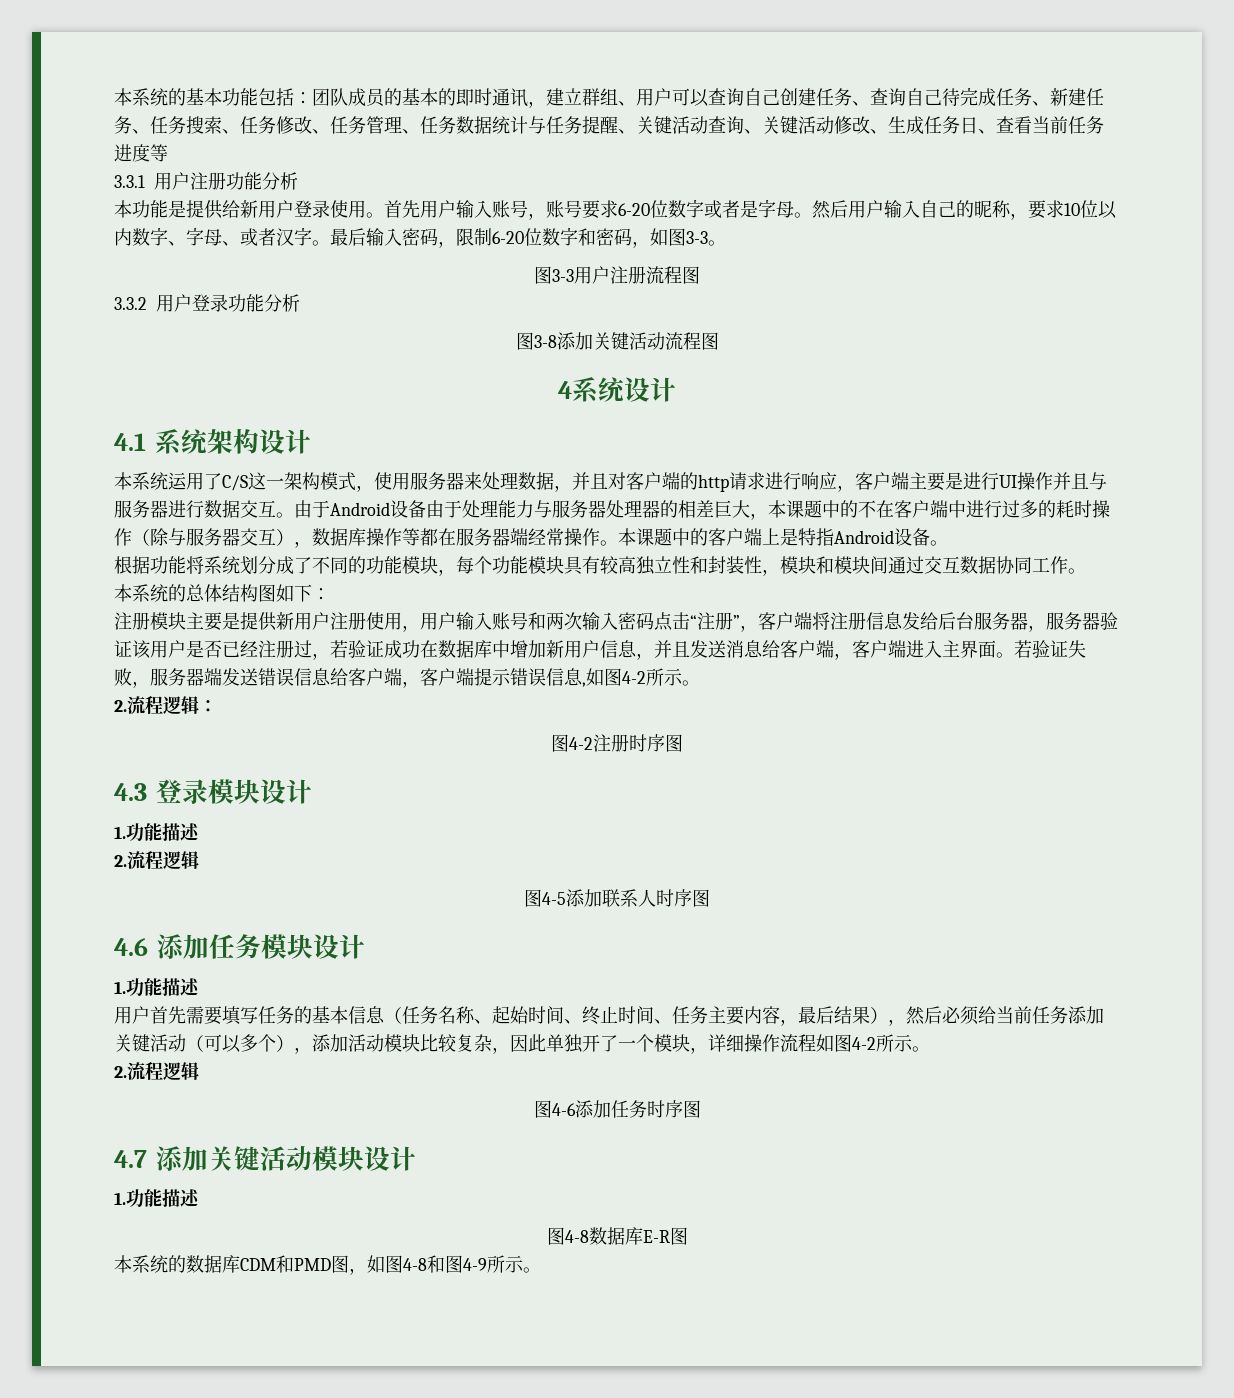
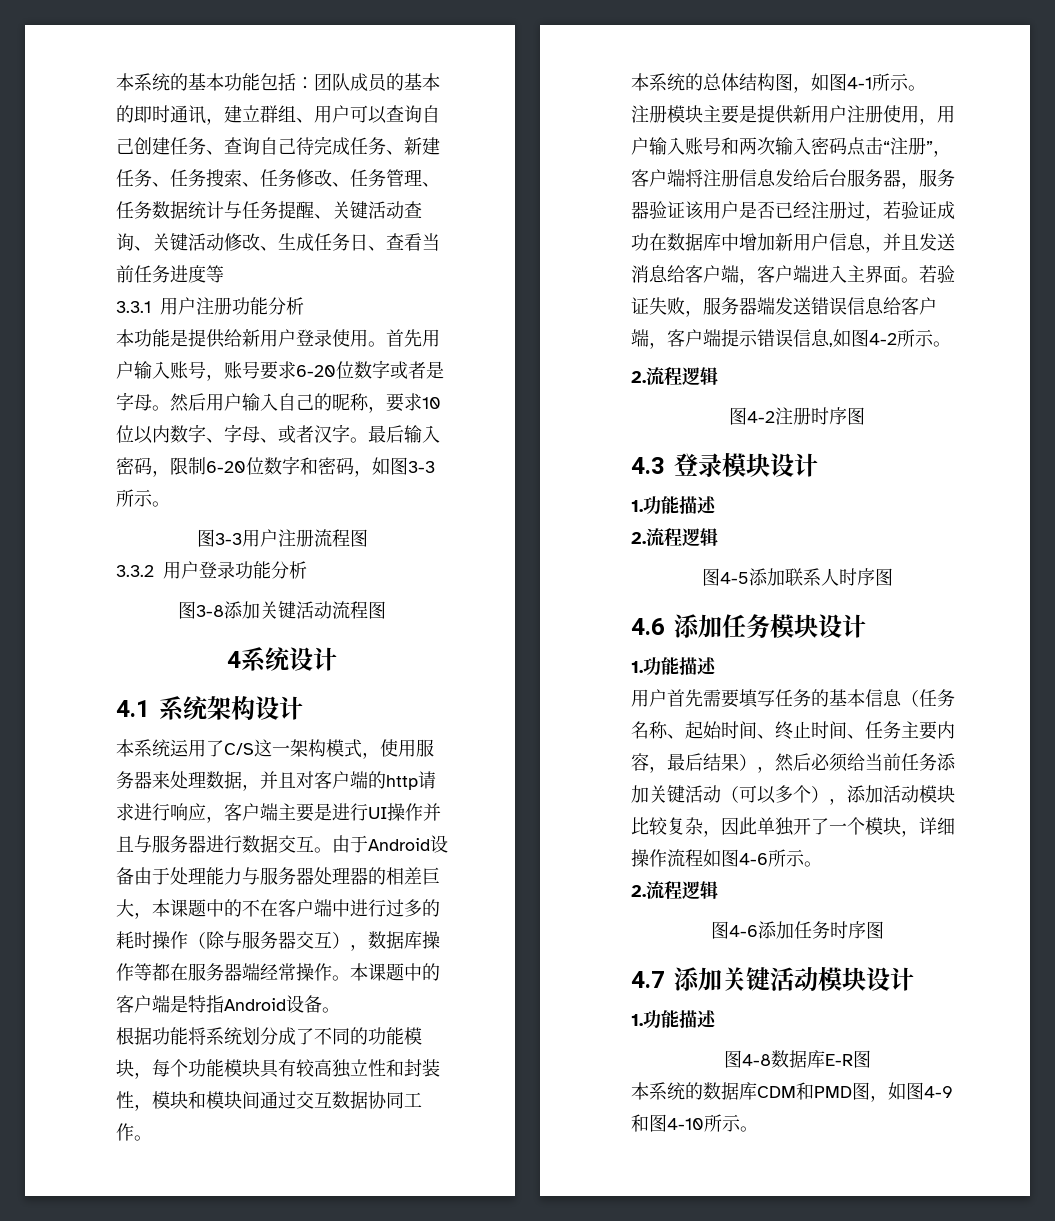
- 最后输入密码，限制6-20位数字和密码，如图3-3。
+ 最后输入密码，限制6-20位数字和密码，如图3-3所示。
- 本课题中的客户端上是特指Android设备。
+ 本课题中的客户端是特指Android设备。
- 本系统的总体结构图如下：
+ 本系统的总体结构图，如图4-1所示。
  若验证失败，服务器端发送错误信息给客户端，客户端提示错误信息,如图4-2所示。
- 2.流程逻辑：
+ 2.流程逻辑
- 用户首先需要填写任务的基本信息（任务名称、起始时间、终止时间、任务主要内容，最后结果），然后必须给当前任务添加关键活动（可以多个），添加活动模块比较复杂，因此单独开了一个模块，详细操作流程如图4-2所示。
+ 用户首先需要填写任务的基本信息（任务名称、起始时间、终止时间、任务主要内容，最后结果），然后必须给当前任务添加关键活动（可以多个），添加活动模块比较复杂，因此单独开了一个模块，详细操作流程如图4-6所示。
- 本系统的数据库CDM和PMD图，如图4-8和图4-9所示。
+ 本系统的数据库CDM和PMD图，如图4-9和图4-10所示。

